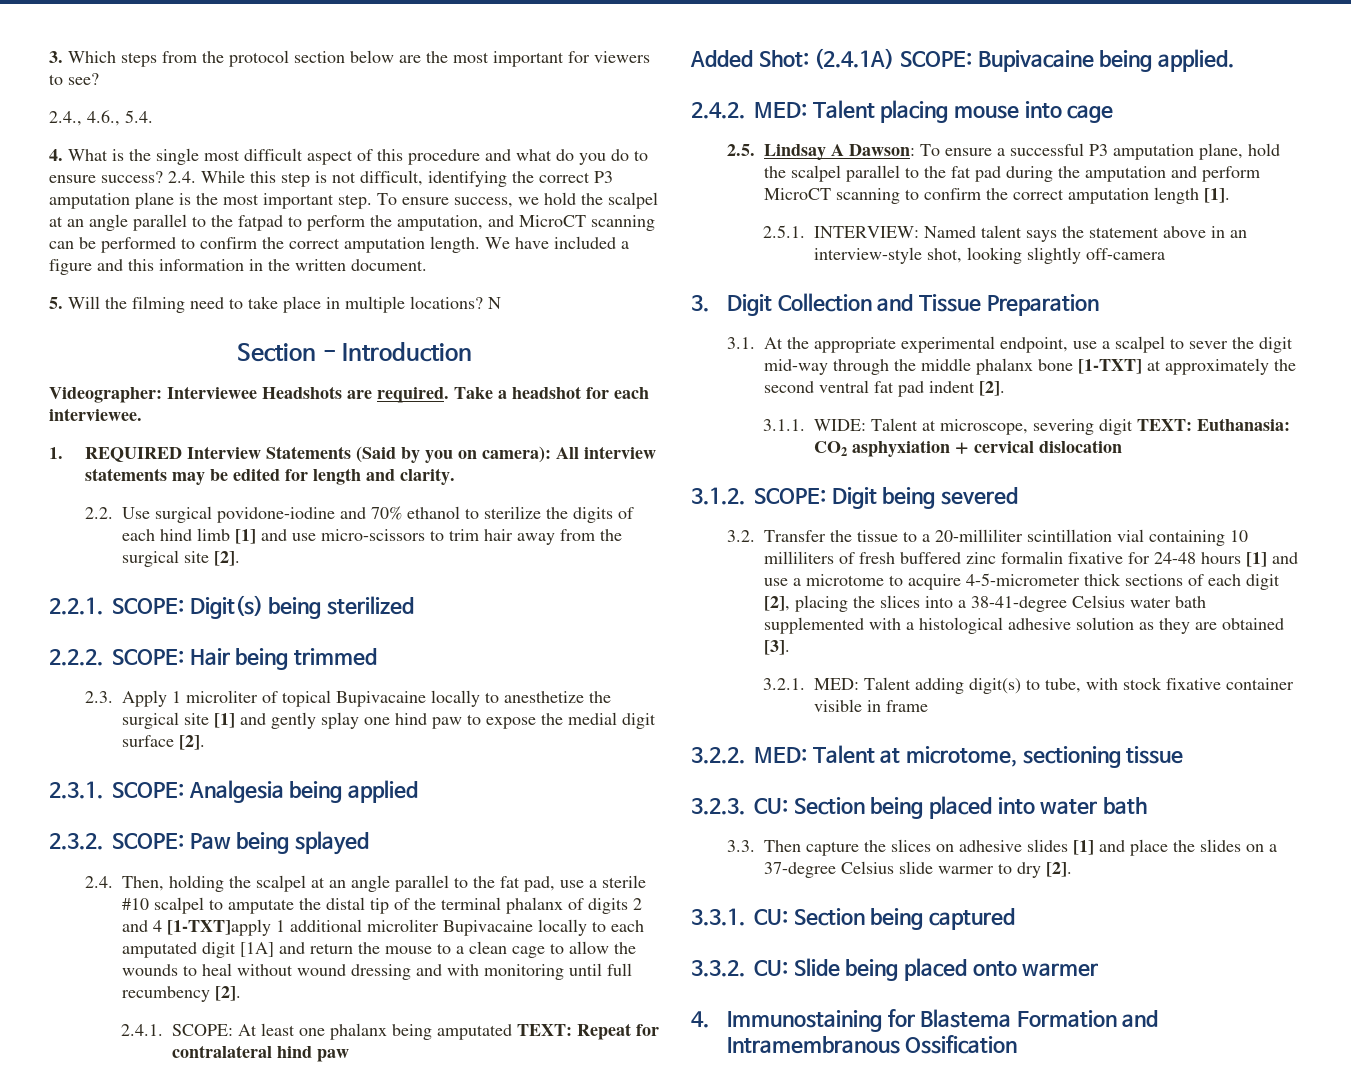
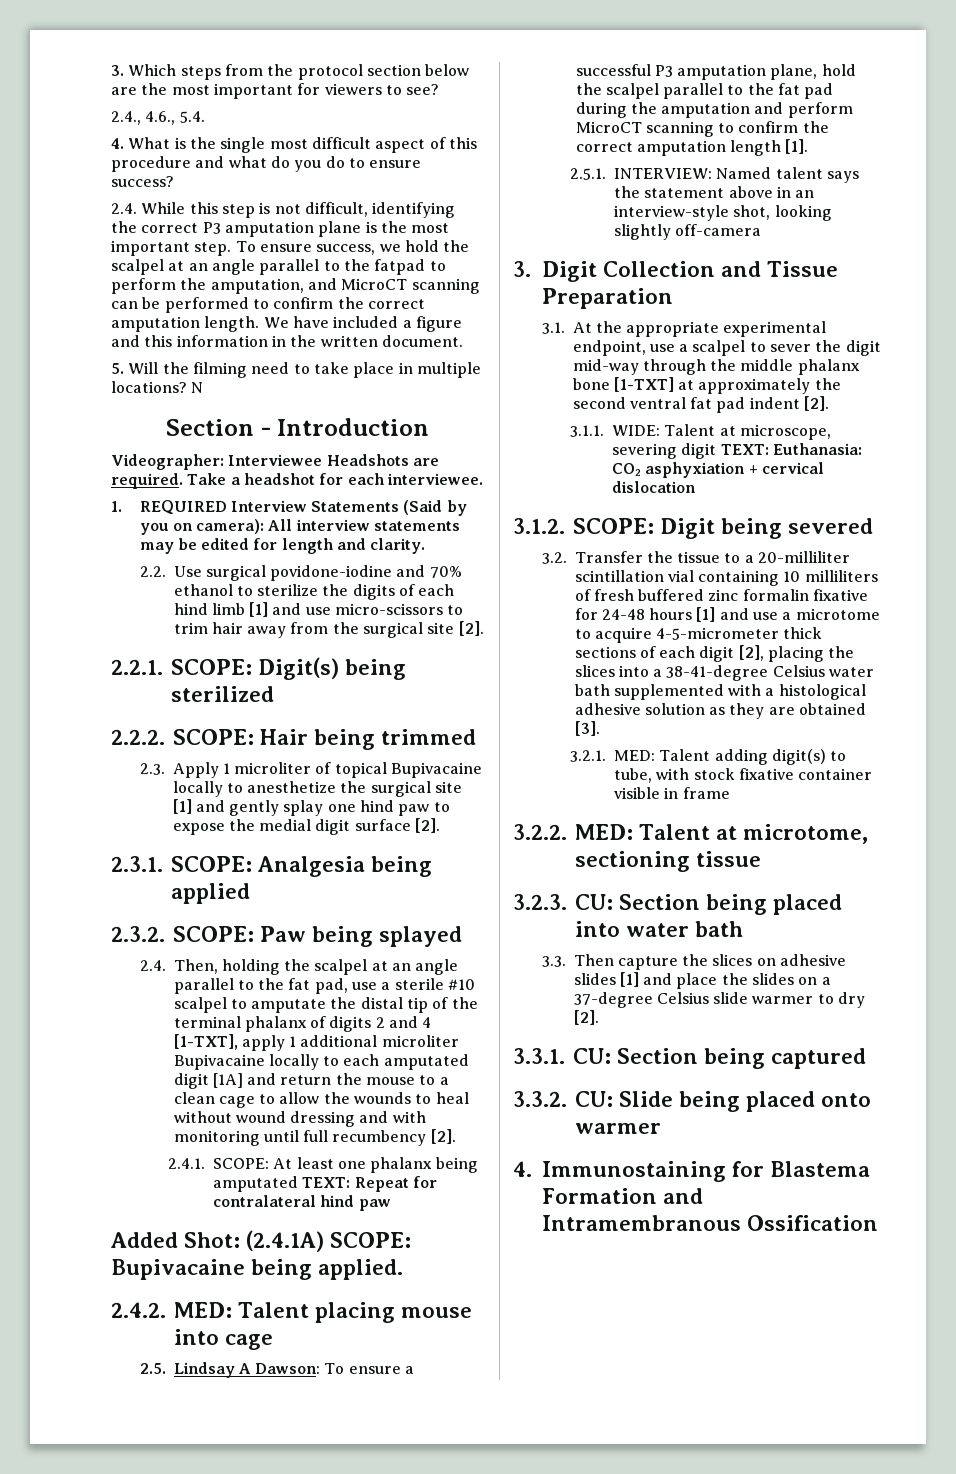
- 4. What is the single most difficult aspect of this procedure and what do you do to ensure success? 2.4. While this step is not difficult, identifying the correct P3 amputation plane is the most important step.
+ 4. What is the single most difficult aspect of this procedure and what do you do to ensure success?
+ 2.4. While this step is not difficult, identifying the correct P3 amputation plane is the most important step.
- 2.4. Then, holding the scalpel at an angle parallel to the fat pad, use a sterile #10 scalpel to amputate the distal tip of the terminal phalanx of digits 2 and 4 [1-TXT]apply 1 additional microliter Bupivacaine locally to each amputated digit [1A] and return the mouse to a clean cage to allow the wounds to heal without wound dressing and with monitoring until full recumbency [2].
+ 2.4. Then, holding the scalpel at an angle parallel to the fat pad, use a sterile #10 scalpel to amputate the distal tip of the terminal phalanx of digits 2 and 4 [1-TXT], apply 1 additional microliter Bupivacaine locally to each amputated digit [1A] and return the mouse to a clean cage to allow the wounds to heal without wound dressing and with monitoring until full recumbency [2].

